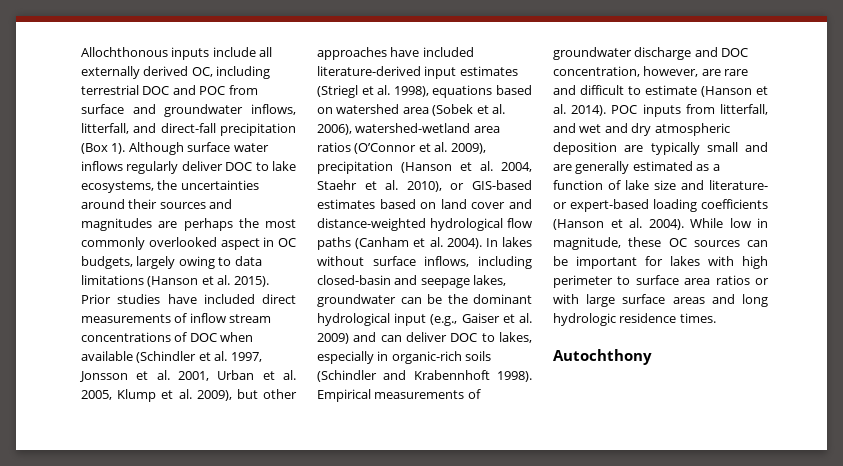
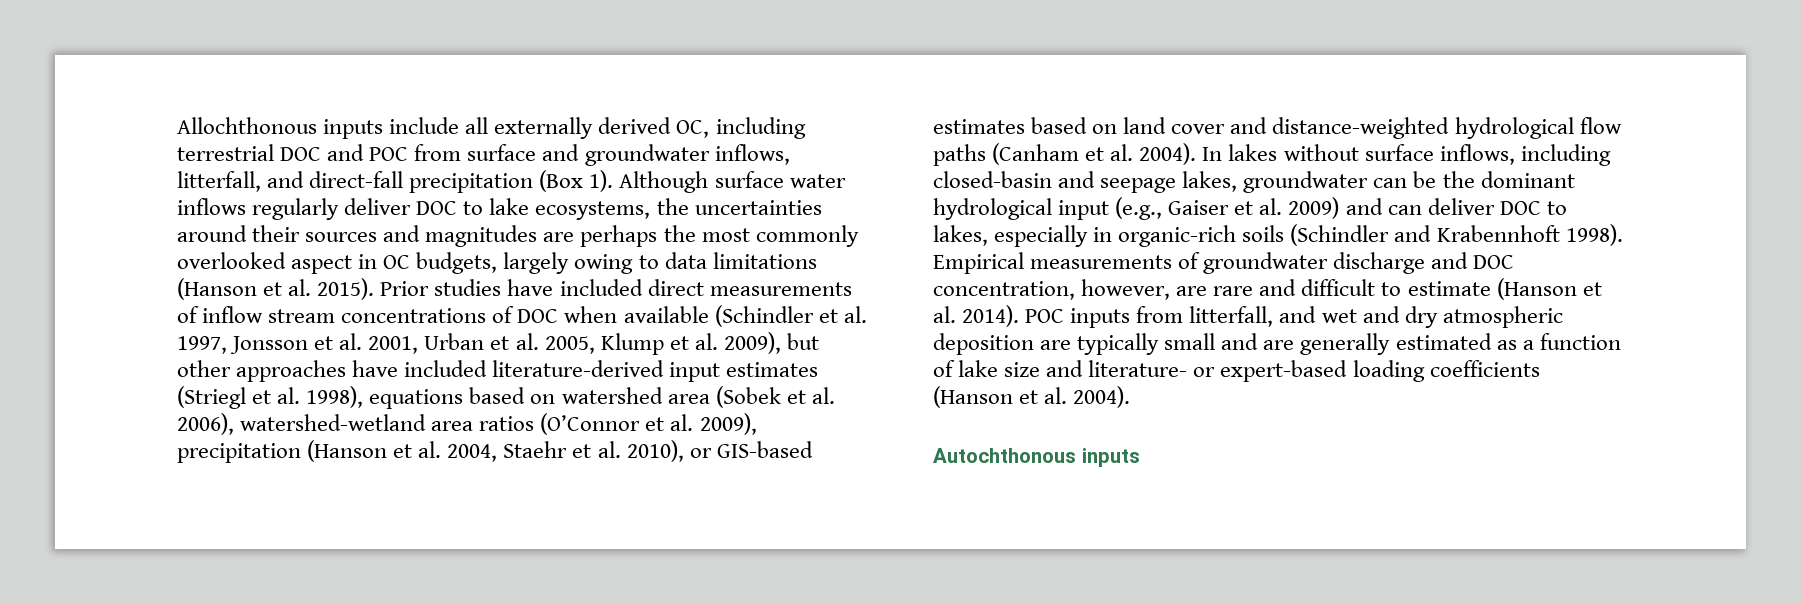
- POC inputs from litterfall, and wet and dry atmospheric deposition are typically small and are generally estimated as a function of lake size and literature- or expert-based loading coefficients (Hanson et al. 2004). While low in magnitude, these OC sources can be important for lakes with high perimeter to surface area ratios or with large surface areas and long hydrologic residence times.
- Autochthony
+ POC inputs from litterfall, and wet and dry atmospheric deposition are typically small and are generally estimated as a function of lake size and literature- or expert-based loading coefficients (Hanson et al. 2004).
+ Autochthonous inputs

